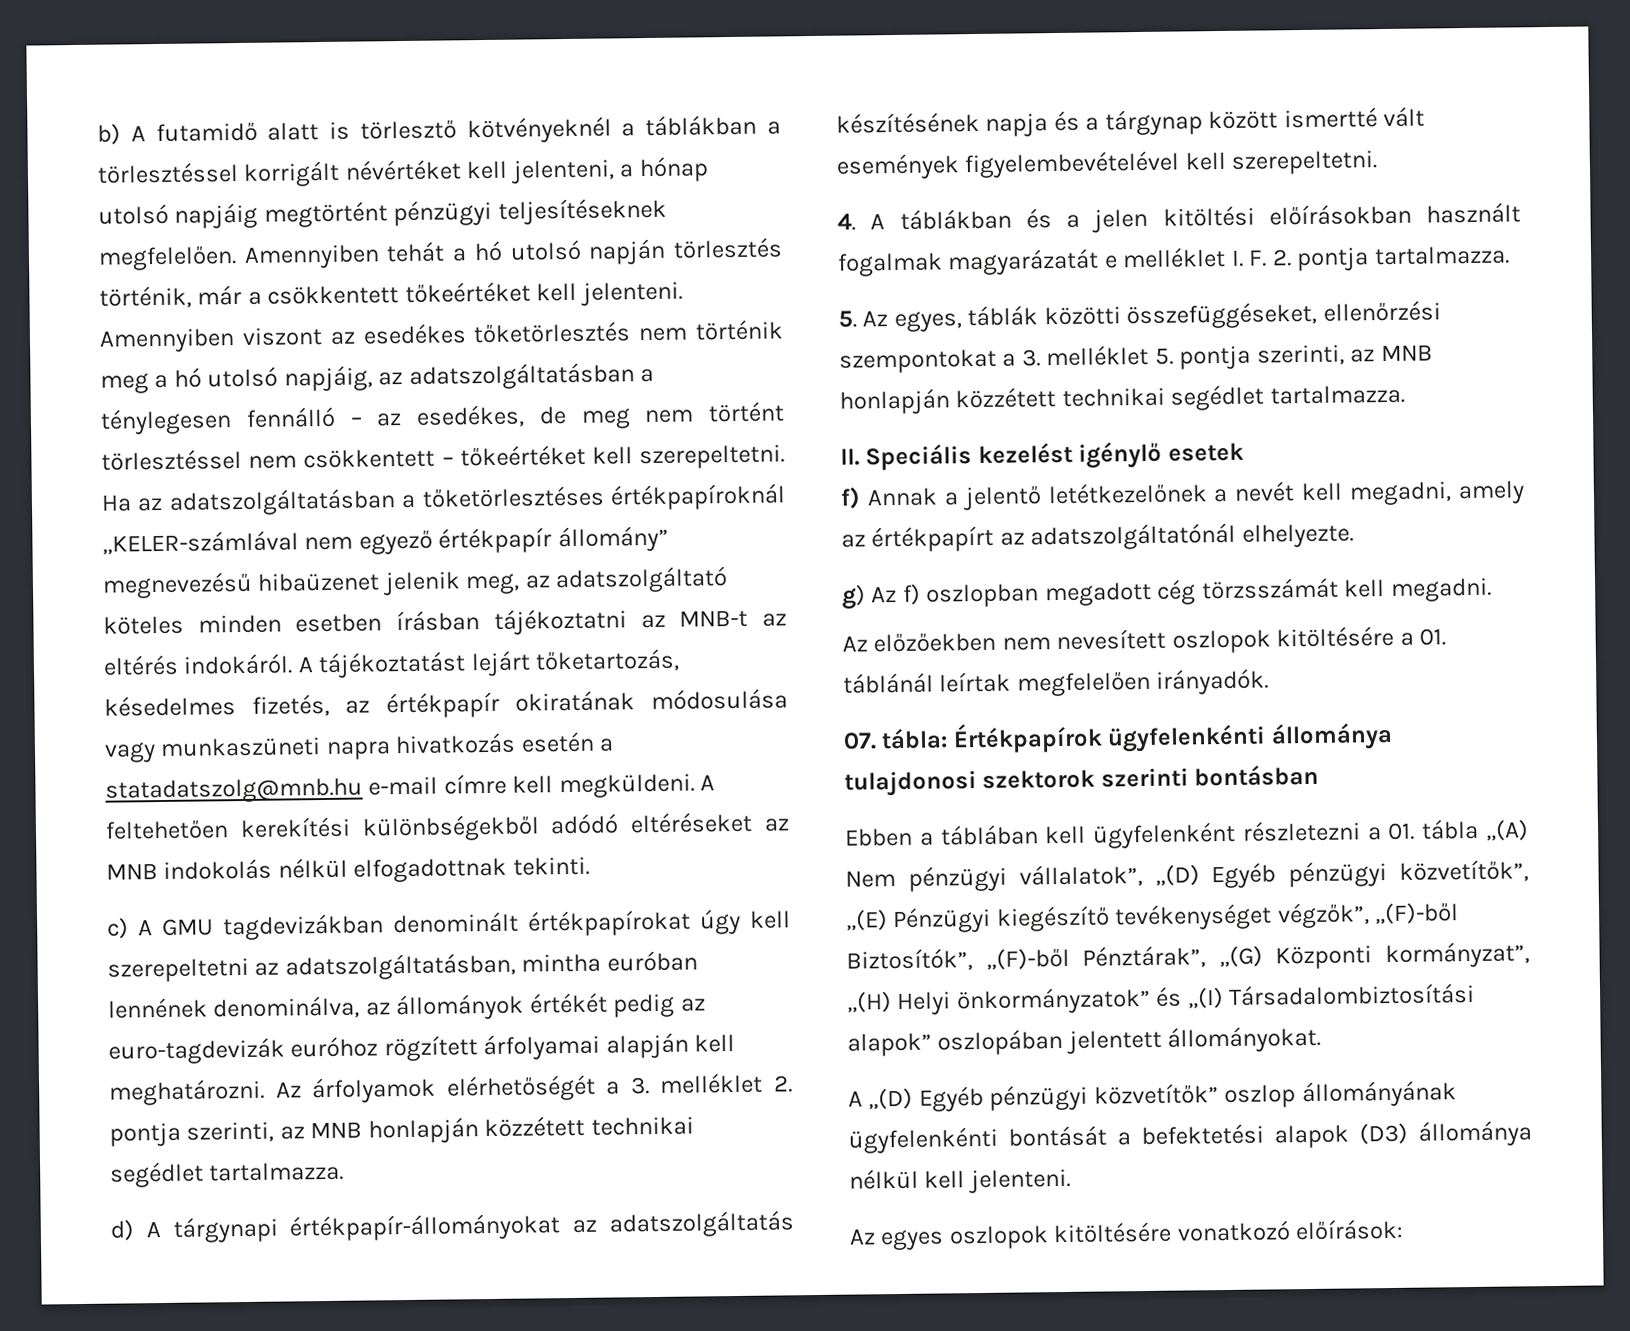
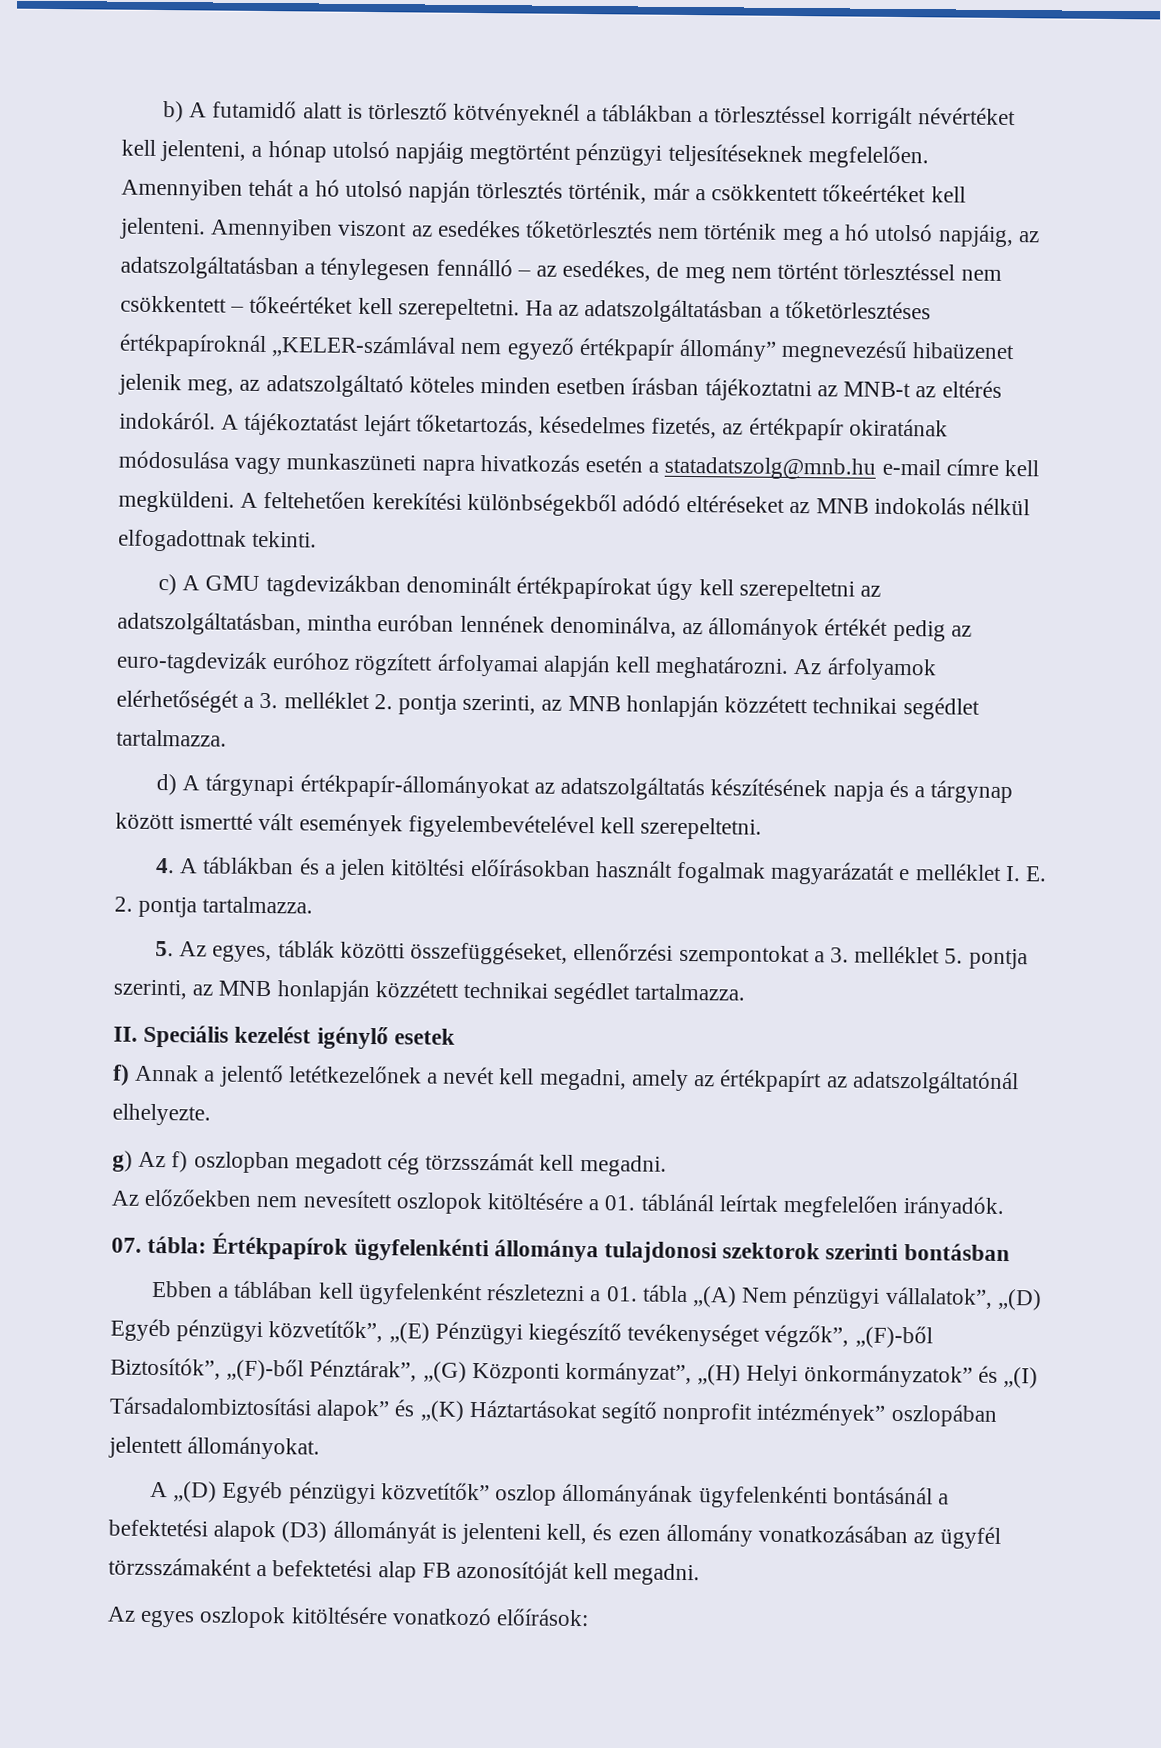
- 4. A táblákban és a jelen kitöltési előírásokban használt fogalmak magyarázatát e melléklet I. F. 2. pontja tartalmazza.
+ 4. A táblákban és a jelen kitöltési előírásokban használt fogalmak magyarázatát e melléklet I. E. 2. pontja tartalmazza.
- Ebben a táblában kell ügyfelenként részletezni a 01. tábla „(A) Nem pénzügyi vállalatok”, „(D) Egyéb pénzügyi közvetítők”, „(E) Pénzügyi kiegészítő tevékenységet végzők”, „(F)-ből Biztosítók”, „(F)-ből Pénztárak”, „(G) Központi kormányzat”, „(H) Helyi önkormányzatok” és „(I) Társadalombiztosítási alapok” oszlopában jelentett állományokat.
+ Ebben a táblában kell ügyfelenként részletezni a 01. tábla „(A) Nem pénzügyi vállalatok”, „(D) Egyéb pénzügyi közvetítők”, „(E) Pénzügyi kiegészítő tevékenységet végzők”, „(F)-ből Biztosítók”, „(F)-ből Pénztárak”, „(G) Központi kormányzat”, „(H) Helyi önkormányzatok” és „(I) Társadalombiztosítási alapok” és „(K) Háztartásokat segítő nonprofit intézmények” oszlopában jelentett állományokat.
- A „(D) Egyéb pénzügyi közvetítők” oszlop állományának ügyfelenkénti bontását a befektetési alapok (D3) állománya nélkül kell jelenteni.
+ A „(D) Egyéb pénzügyi közvetítők” oszlop állományának ügyfelenkénti bontásánál a befektetési alapok (D3) állományát is jelenteni kell, és ezen állomány vonatkozásában az ügyfél törzsszámaként a befektetési alap FB azonosítóját kell megadni.

